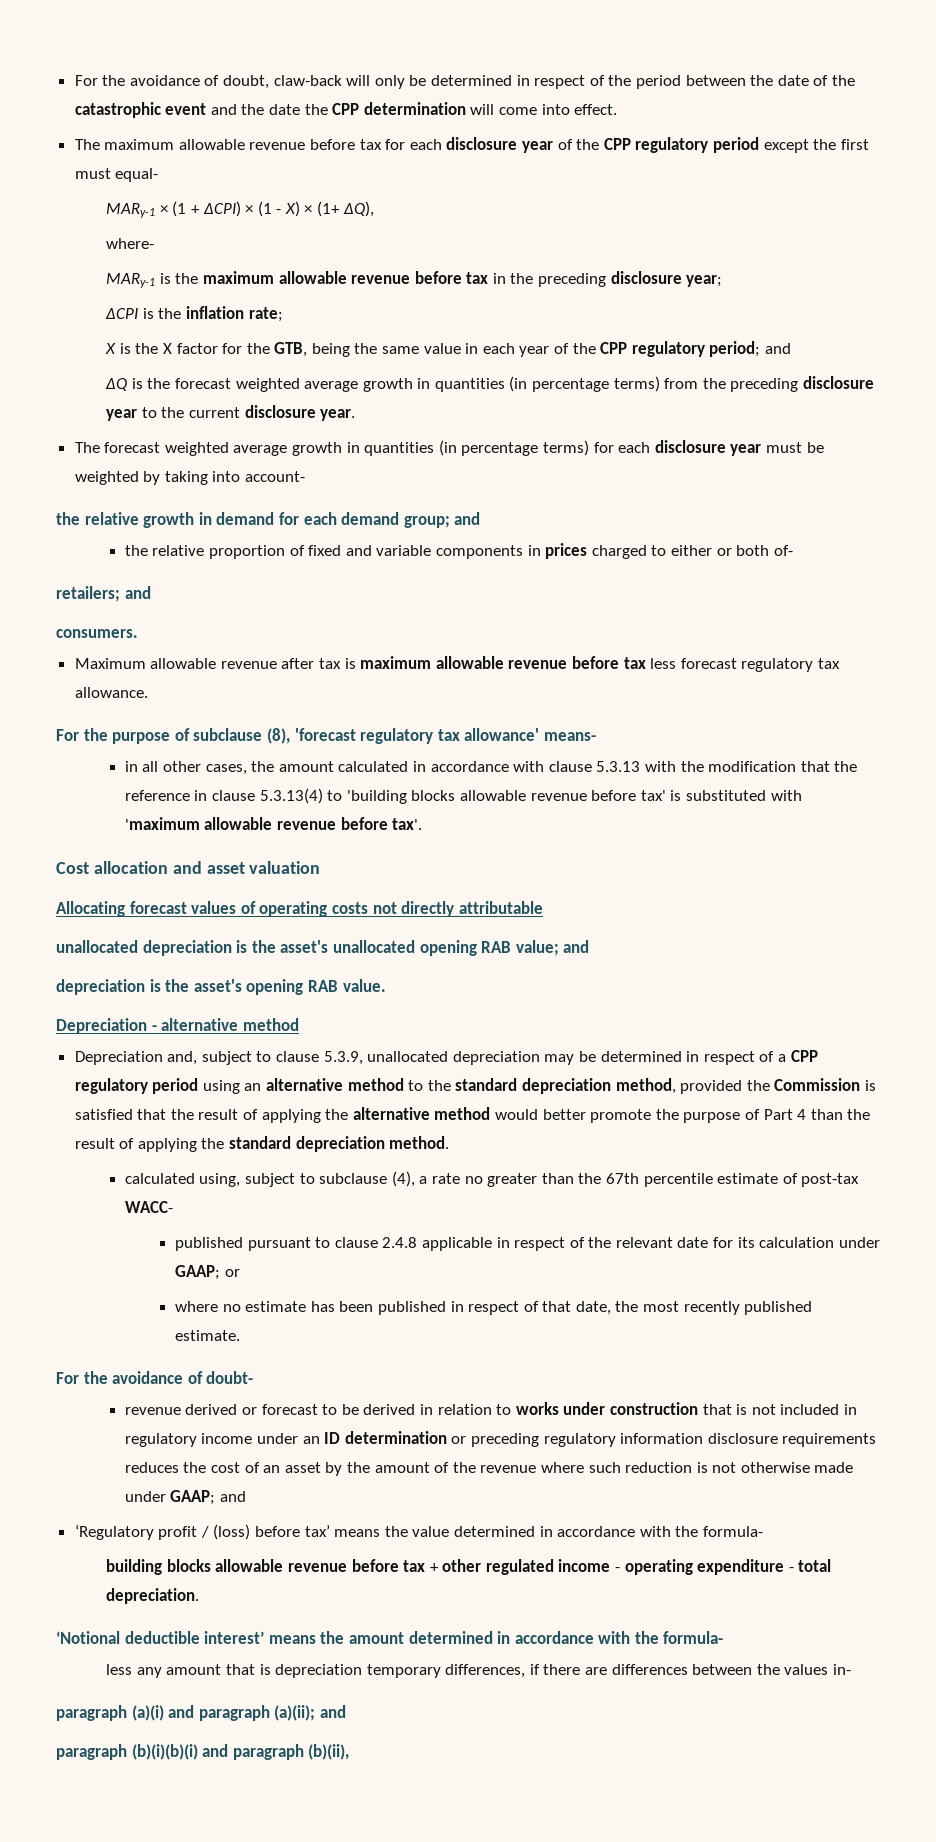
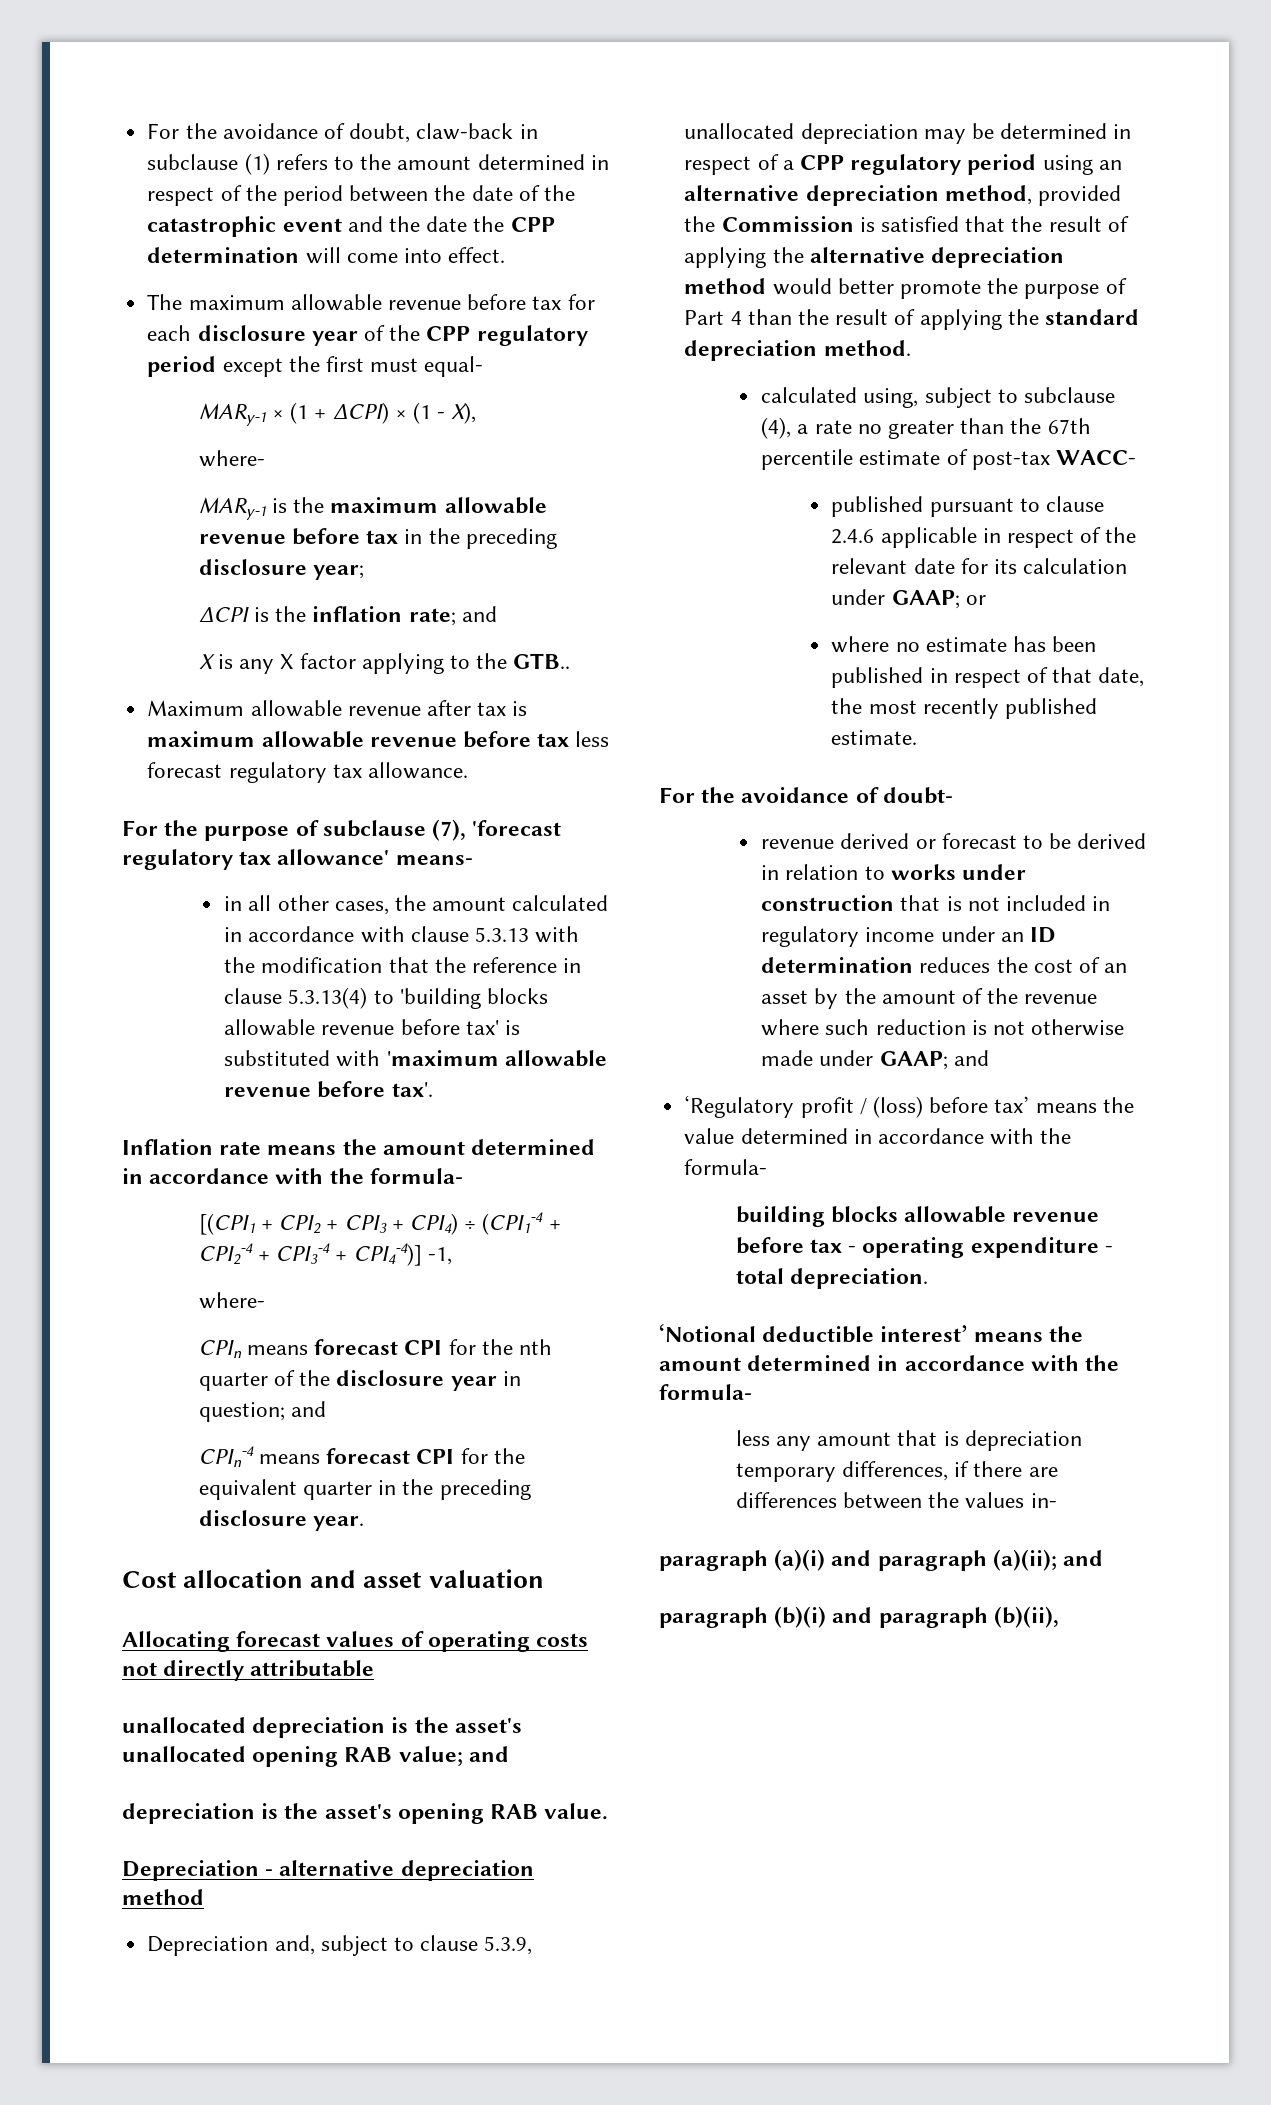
- For the avoidance of doubt, claw-back will only be determined in respect of the period between the date of the catastrophic event and the date the CPP determination will come into effect.
+ For the avoidance of doubt, claw-back in subclause (1) refers to the amount determined in respect of the period between the date of the catastrophic event and the date the CPP determination will come into effect.
- MARy-1 × (1 + ΔCPI) × (1 - X) × (1+ ΔQ),
+ MARy-1 × (1 + ΔCPI) × (1 - X),
- ΔCPI is the inflation rate;
+ ΔCPI is the inflation rate; and
- X is the X factor for the GTB, being the same value in each year of the CPP regulatory period; and
- ΔQ is the forecast weighted average growth in quantities (in percentage terms) from the preceding disclosure year to the current disclosure year.
- The forecast weighted average growth in quantities (in percentage terms) for each disclosure year must be weighted by taking into account-
- the relative growth in demand for each demand group; and
- the relative proportion of fixed and variable components in prices charged to either or both of-
- retailers; and
- consumers.
+ X is any X factor applying to the GTB..
- For the purpose of subclause (8), 'forecast regulatory tax allowance' means-
+ For the purpose of subclause (7), 'forecast regulatory tax allowance' means-
+ Inflation rate means the amount determined in accordance with the formula-
+ [(CPI1 + CPI2 + CPI3 + CPI4) ÷ (CPI1-4 + CPI2-4 + CPI3-4 + CPI4-4)] -1,
+ where-
+ CPIn means forecast CPI for the nth quarter of the disclosure year in question; and
+ CPIn-4 means forecast CPI for the equivalent quarter in the preceding disclosure year.
- Depreciation - alternative method
+ Depreciation - alternative depreciation method
- Depreciation and, subject to clause 5.3.9, unallocated depreciation may be determined in respect of a CPP regulatory period using an alternative method to the standard depreciation method, provided the Commission is satisfied that the result of applying the alternative method would better promote the purpose of Part 4 than the result of applying the standard depreciation method.
+ Depreciation and, subject to clause 5.3.9, unallocated depreciation may be determined in respect of a CPP regulatory period using an alternative depreciation method, provided the Commission is satisfied that the result of applying the alternative depreciation method would better promote the purpose of Part 4 than the result of applying the standard depreciation method.
- published pursuant to clause 2.4.8 applicable in respect of the relevant date for its calculation under GAAP; or
+ published pursuant to clause 2.4.6 applicable in respect of the relevant date for its calculation under GAAP; or
- revenue derived or forecast to be derived in relation to works under construction that is not included in regulatory income under an ID determination or preceding regulatory information disclosure requirements reduces the cost of an asset by the amount of the revenue where such reduction is not otherwise made under GAAP; and
+ revenue derived or forecast to be derived in relation to works under construction that is not included in regulatory income under an ID determination reduces the cost of an asset by the amount of the revenue where such reduction is not otherwise made under GAAP; and
- building blocks allowable revenue before tax + other regulated income - operating expenditure - total depreciation.
+ building blocks allowable revenue before tax - operating expenditure - total depreciation.
- paragraph (b)(i)(b)(i) and paragraph (b)(ii),
+ paragraph (b)(i) and paragraph (b)(ii),

